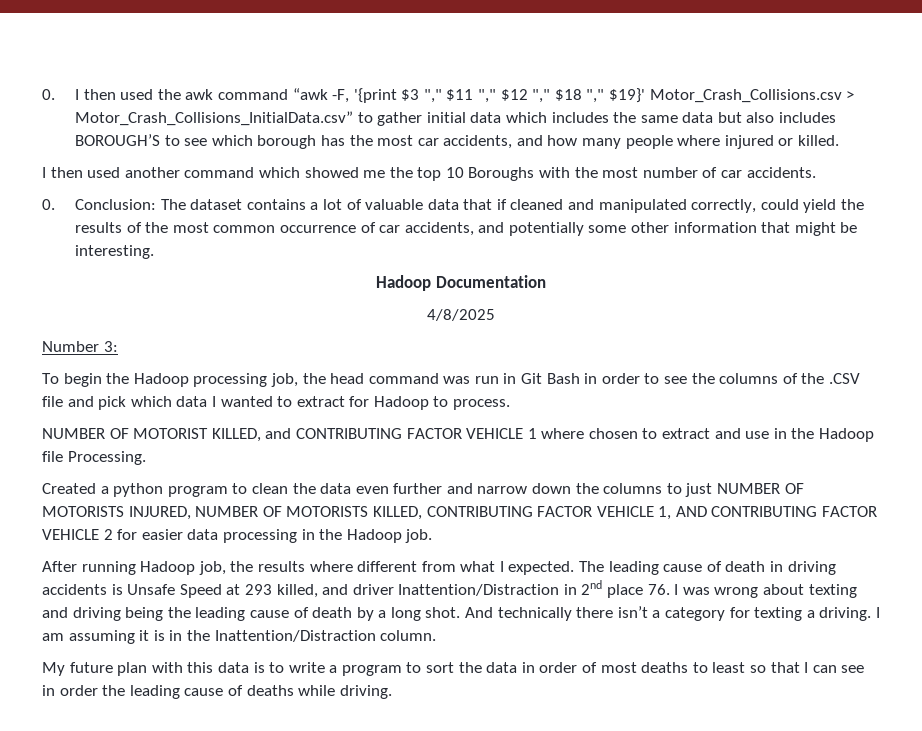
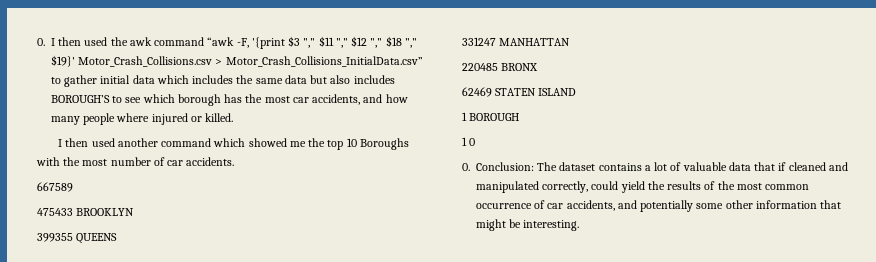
+ 667589
+ 475433 BROOKLYN
+ 399355 QUEENS
+ 331247 MANHATTAN
+ 220485 BRONX
+ 62469 STATEN ISLAND
+ 1 BOROUGH
+ 1 0
- Hadoop Documentation
- 4/8/2025
- Number 3:
- To begin the Hadoop processing job, the head command was run in Git Bash in order to see the columns of the .CSV file and pick which data I wanted to extract for Hadoop to process.
- NUMBER OF MOTORIST KILLED, and CONTRIBUTING FACTOR VEHICLE 1 where chosen to extract and use in the Hadoop file Processing.
- Created a python program to clean the data even further and narrow down the columns to just NUMBER OF MOTORISTS INJURED, NUMBER OF MOTORISTS KILLED, CONTRIBUTING FACTOR VEHICLE 1, AND CONTRIBUTING FACTOR VEHICLE 2 for easier data processing in the Hadoop job.
- After running Hadoop job, the results where different from what I expected. The leading cause of death in driving accidents is Unsafe Speed at 293 killed, and driver Inattention/Distraction in 2nd place 76. I was wrong about texting and driving being the leading cause of death by a long shot. And technically there isn’t a category for texting a driving. I am assuming it is in the Inattention/Distraction column.
- My future plan with this data is to write a program to sort the data in order of most deaths to least so that I can see in order the leading cause of deaths while driving.

